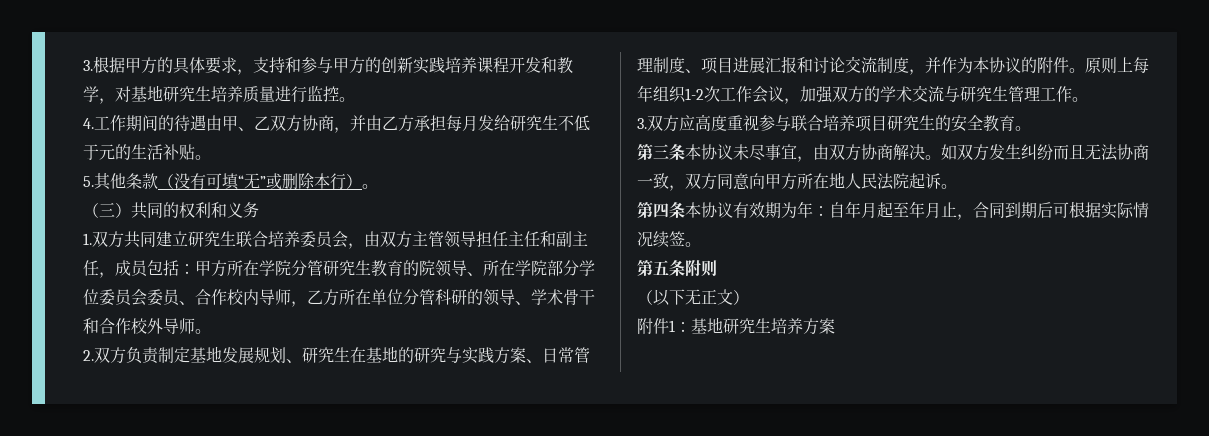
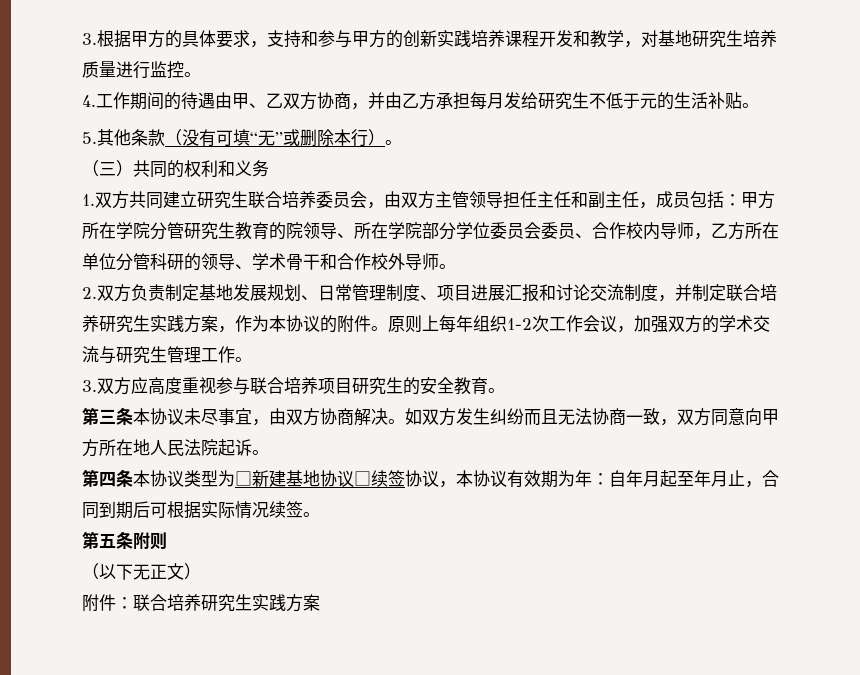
- 2.双方负责制定基地发展规划、研究生在基地的研究与实践方案、日常管理制度、项目进展汇报和讨论交流制度，并作为本协议的附件。
+ 2.双方负责制定基地发展规划、日常管理制度、项目进展汇报和讨论交流制度，并制定联合培养研究生实践方案，作为本协议的附件。
- 第四条本协议有效期为年：自年月起至年月止，合同到期后可根据实际情况续签。
+ 第四条本协议类型为□新建基地协议□续签协议，本协议有效期为年：自年月起至年月止，合同到期后可根据实际情况续签。
- 附件1：基地研究生培养方案
+ 附件：联合培养研究生实践方案

